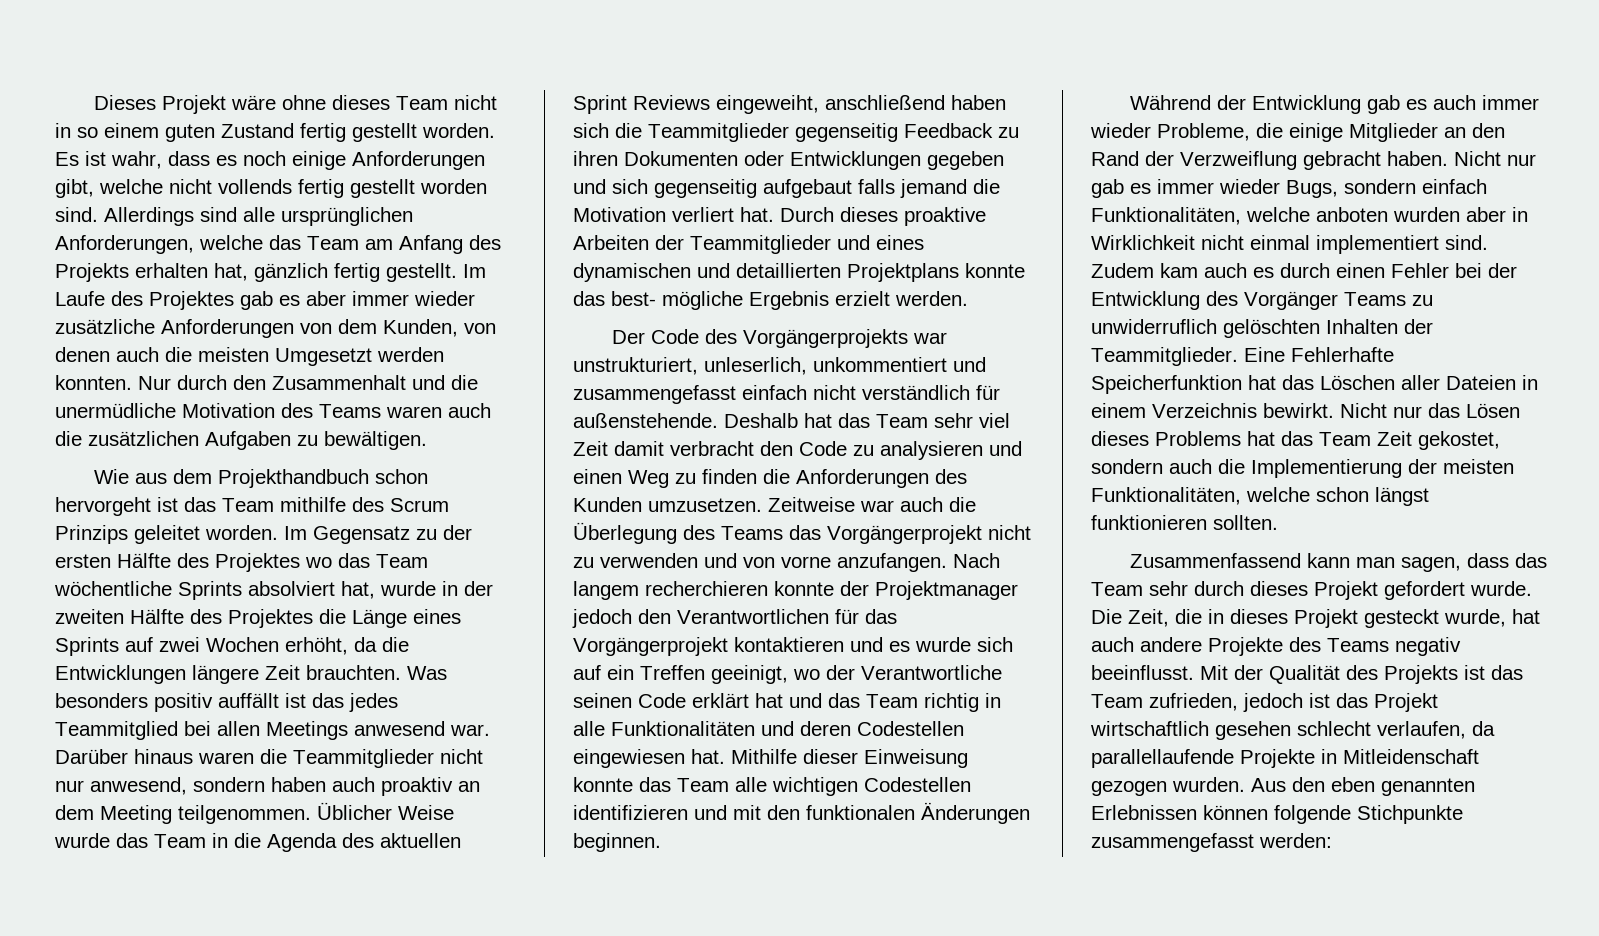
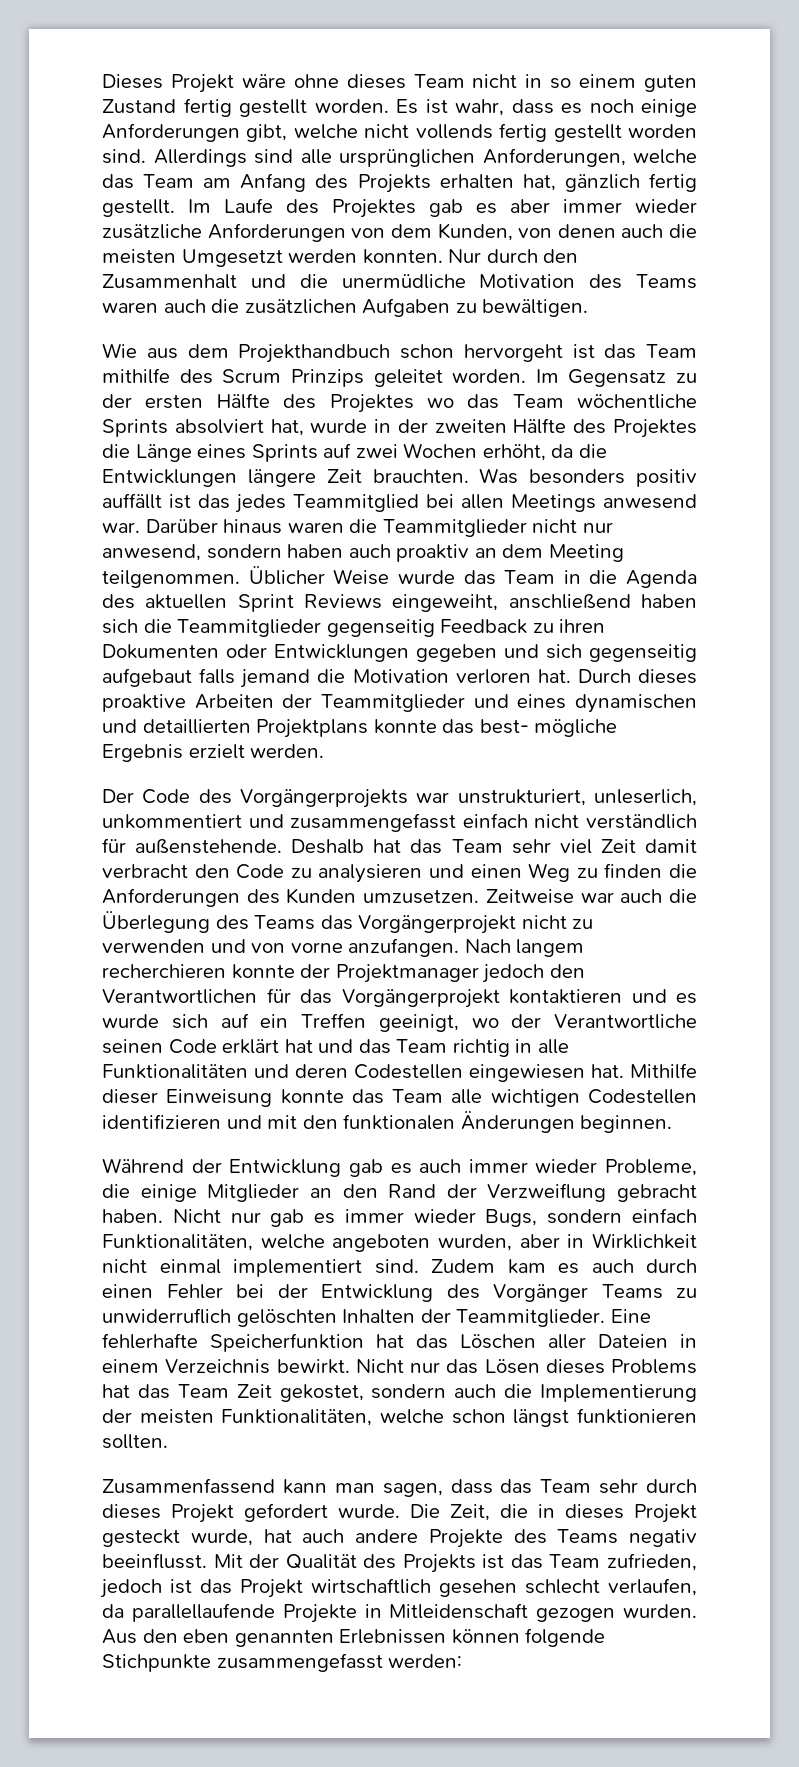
- Üblicher Weise wurde das Team in die Agenda des aktuellen Sprint Reviews eingeweiht, anschließend haben sich die Teammitglieder gegenseitig Feedback zu ihren Dokumenten oder Entwicklungen gegeben und sich gegenseitig aufgebaut falls jemand die Motivation verliert hat.
+ Üblicher Weise wurde das Team in die Agenda des aktuellen Sprint Reviews eingeweiht, anschließend haben sich die Teammitglieder gegenseitig Feedback zu ihren Dokumenten oder Entwicklungen gegeben und sich gegenseitig aufgebaut falls jemand die Motivation verloren hat.
- Nicht nur gab es immer wieder Bugs, sondern einfach Funktionalitäten, welche anboten wurden aber in Wirklichkeit nicht einmal implementiert sind.
+ Nicht nur gab es immer wieder Bugs, sondern einfach Funktionalitäten, welche angeboten wurden, aber in Wirklichkeit nicht einmal implementiert sind.
- Zudem kam auch es durch einen Fehler bei der Entwicklung des Vorgänger Teams zu unwiderruflich gelöschten Inhalten der Teammitglieder.
+ Zudem kam es auch durch einen Fehler bei der Entwicklung des Vorgänger Teams zu unwiderruflich gelöschten Inhalten der Teammitglieder.
- Eine Fehlerhafte Speicherfunktion hat das Löschen aller Dateien in einem Verzeichnis bewirkt.
+ Eine fehlerhafte Speicherfunktion hat das Löschen aller Dateien in einem Verzeichnis bewirkt.

